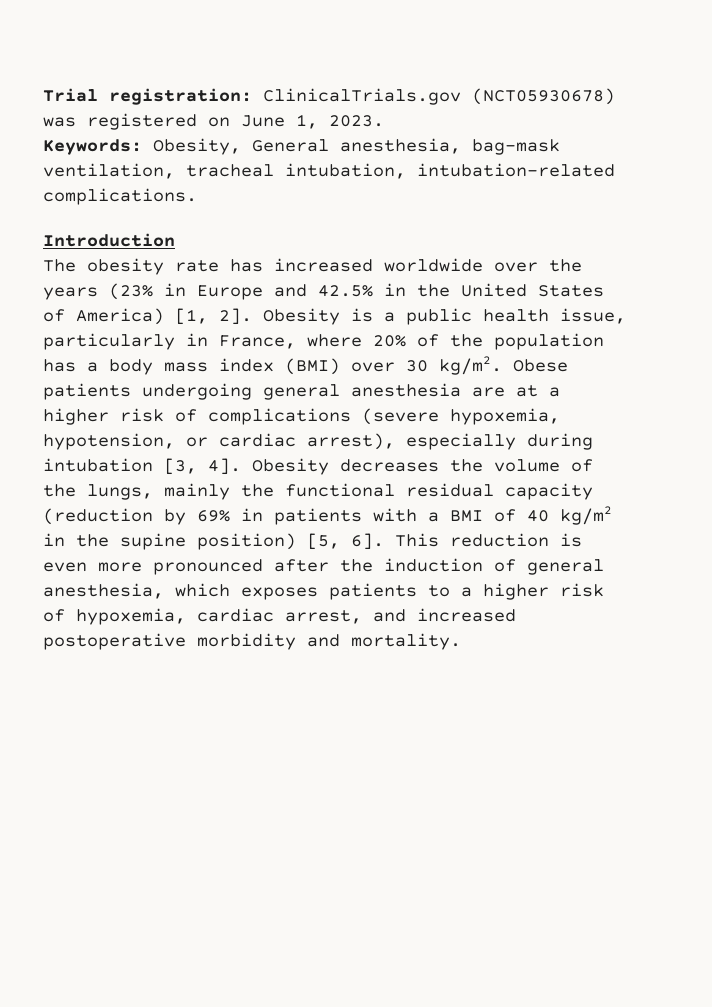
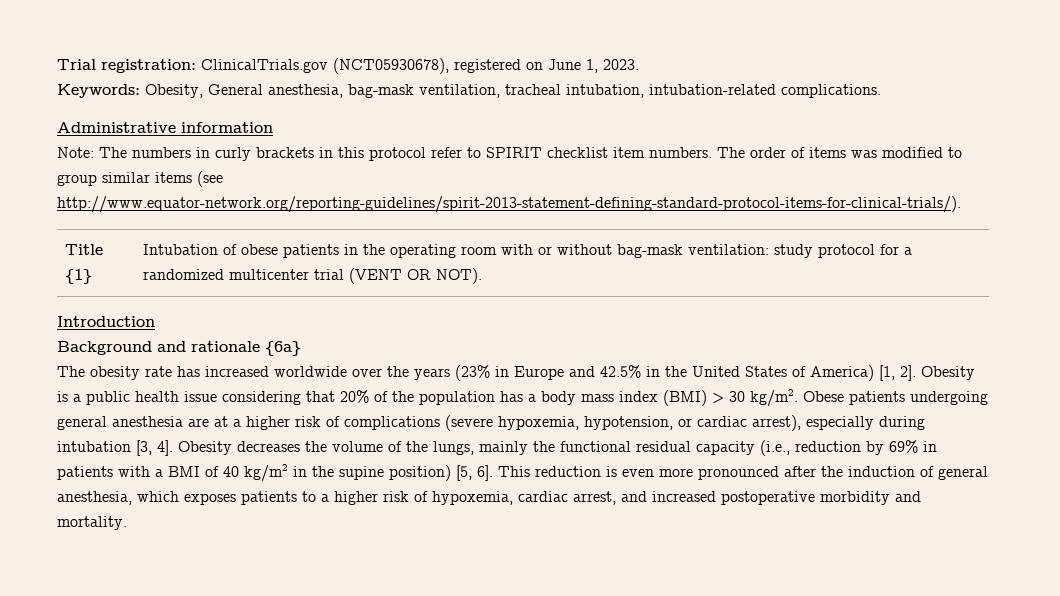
- Trial registration: ClinicalTrials.gov (NCT05930678) was registered on June 1, 2023.
+ Trial registration: ClinicalTrials.gov (NCT05930678), registered on June 1, 2023.
+ Administrative information
+ Note: The numbers in curly brackets in this protocol refer to SPIRIT checklist item numbers. The order of items was modified to group similar items (see http://www.equator-network.org/reporting-guidelines/spirit-2013-statement-defining-standard-protocol-items-for-clinical-trials/).
+ Title {1} | Intubation of obese patients in the operating room with or without bag-mask ventilation: study protocol for a randomized multicenter trial (VENT OR NOT).
  Introduction
+ Background and rationale {6a}
- Obesity is a public health issue, particularly in France, where 20% of the population has a body mass index (BMI) over 30 kg/m2.
+ Obesity is a public health issue considering that 20% of the population has a body mass index (BMI) > 30 kg/m2.
- Obesity decreases the volume of the lungs, mainly the functional residual capacity (reduction by 69% in patients with a BMI of 40 kg/m2 in the supine position) [5, 6].
+ Obesity decreases the volume of the lungs, mainly the functional residual capacity (i.e., reduction by 69% in patients with a BMI of 40 kg/m2 in the supine position) [5, 6].

